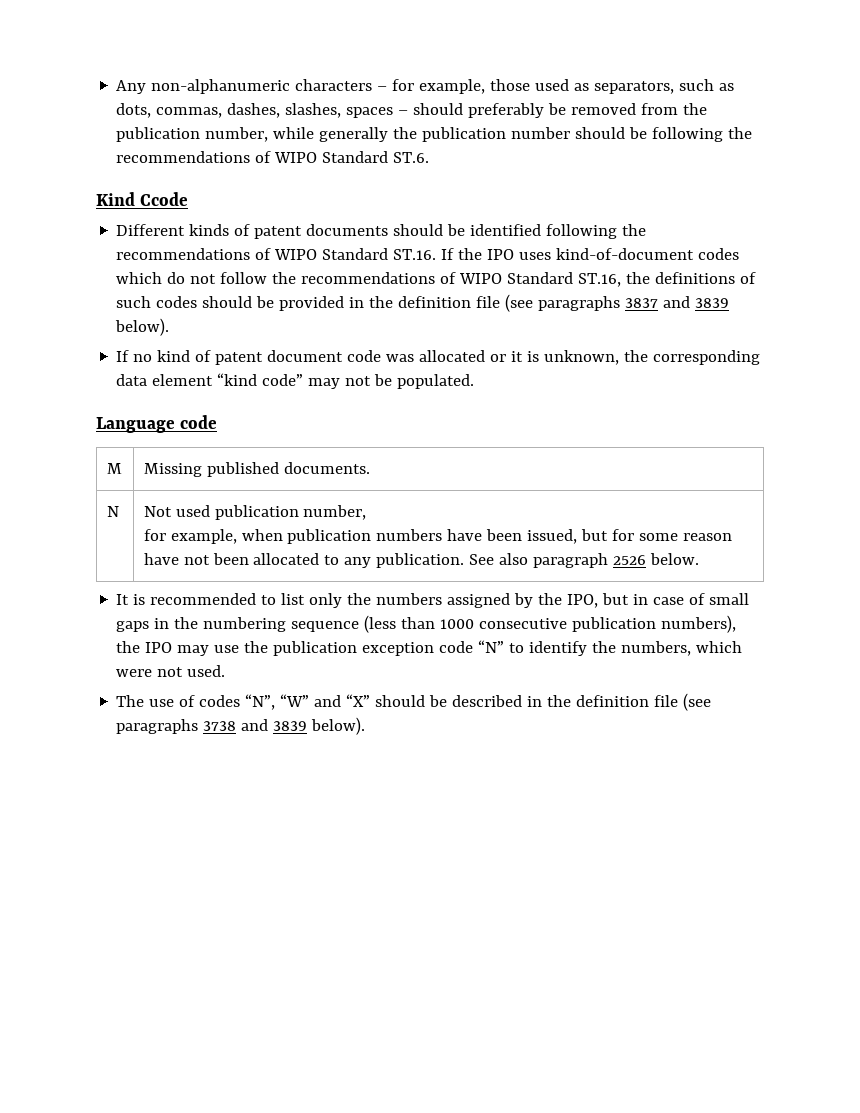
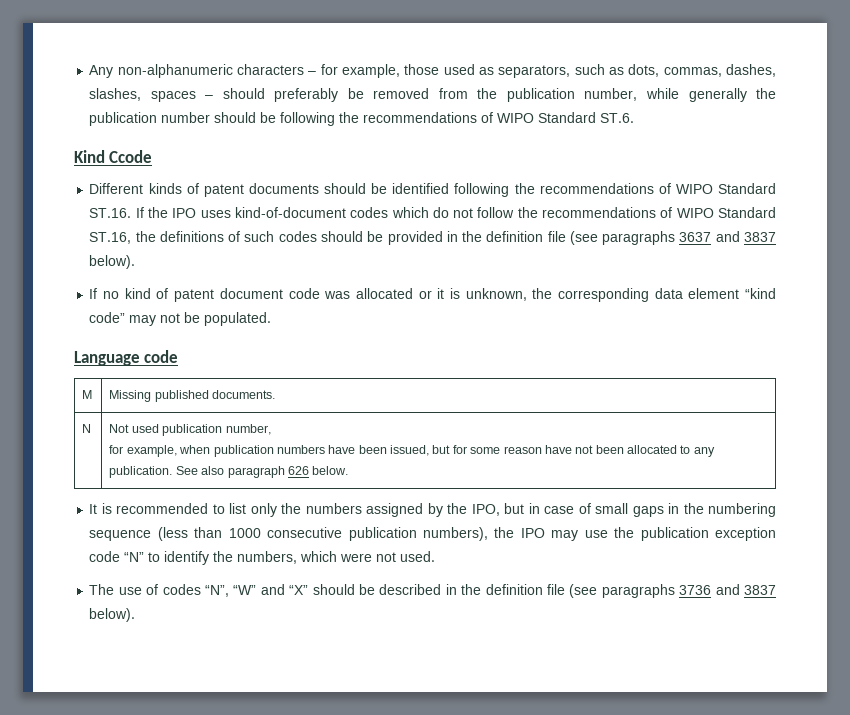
- Different kinds of patent documents should be identified following the recommendations of WIPO Standard ST.16. If the IPO uses kind-of-document codes which do not follow the recommendations of WIPO Standard ST.16, the definitions of such codes should be provided in the definition file (see paragraphs 3837 and 3839 below).
+ Different kinds of patent documents should be identified following the recommendations of WIPO Standard ST.16. If the IPO uses kind-of-document codes which do not follow the recommendations of WIPO Standard ST.16, the definitions of such codes should be provided in the definition file (see paragraphs 3637 and 3837 below).
  N | Not used publication number,
- for example, when publication numbers have been issued, but for some reason have not been allocated to any publication. See also paragraph 2526 below.
+ for example, when publication numbers have been issued, but for some reason have not been allocated to any publication. See also paragraph 626 below.
- The use of codes “N”, “W” and “X” should be described in the definition file (see paragraphs 3738 and 3839 below).
+ The use of codes “N”, “W” and “X” should be described in the definition file (see paragraphs 3736 and 3837 below).

